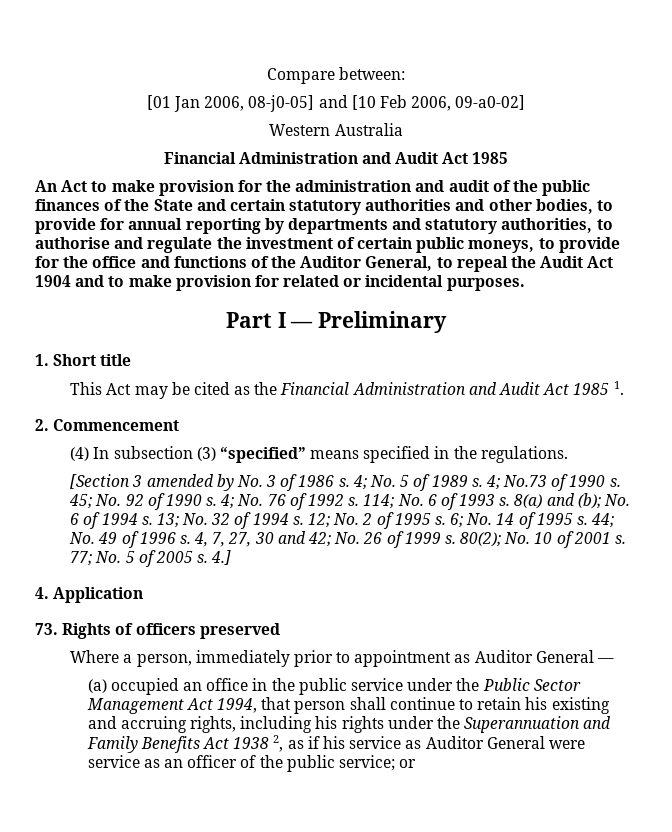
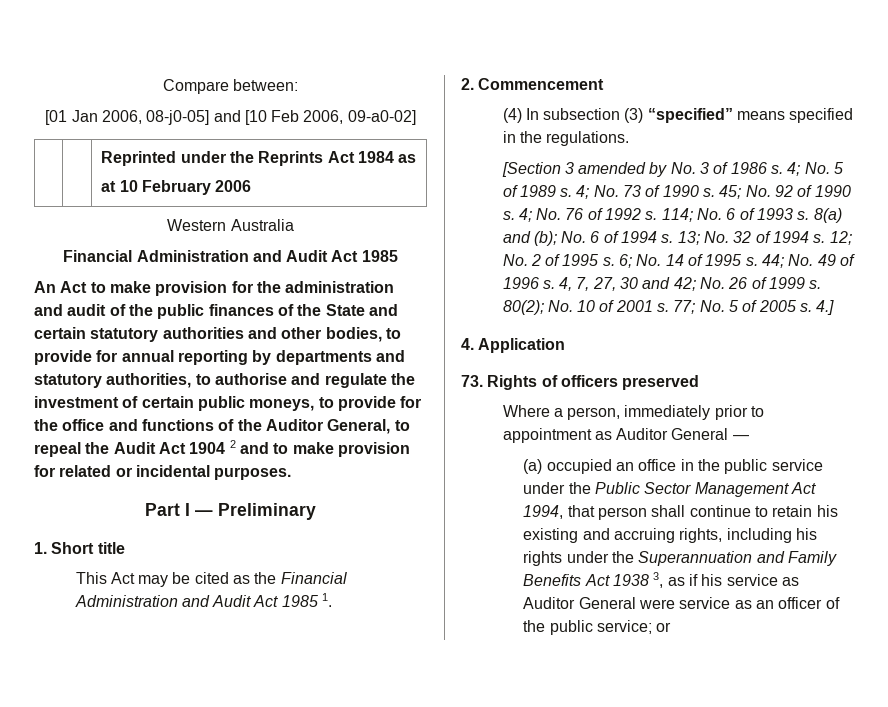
+ | | Reprinted under the Reprints Act 1984 as
+ at 10 February 2006
- An Act to make provision for the administration and audit of the public finances of the State and certain statutory authorities and other bodies, to provide for annual reporting by departments and statutory authorities, to authorise and regulate the investment of certain public moneys, to provide for the office and functions of the Auditor General, to repeal the Audit Act 1904 and to make provision for related or incidental purposes.
+ An Act to make provision for the administration and audit of the public finances of the State and certain statutory authorities and other bodies, to provide for annual reporting by departments and statutory authorities, to authorise and regulate the investment of certain public moneys, to provide for the office and functions of the Auditor General, to repeal the Audit Act 1904 2 and to make provision for related or incidental purposes.
- 4; No.73 of 1990 s.
+ 4; No. 73 of 1990 s.
- (a) occupied an office in the public service under the Public Sector Management Act 1994, that person shall continue to retain his existing and accruing rights, including his rights under the Superannuation and Family Benefits Act 1938 2, as if his service as Auditor General were service as an officer of the public service; or
+ (a) occupied an office in the public service under the Public Sector Management Act 1994, that person shall continue to retain his existing and accruing rights, including his rights under the Superannuation and Family Benefits Act 1938 3, as if his service as Auditor General were service as an officer of the public service; or

